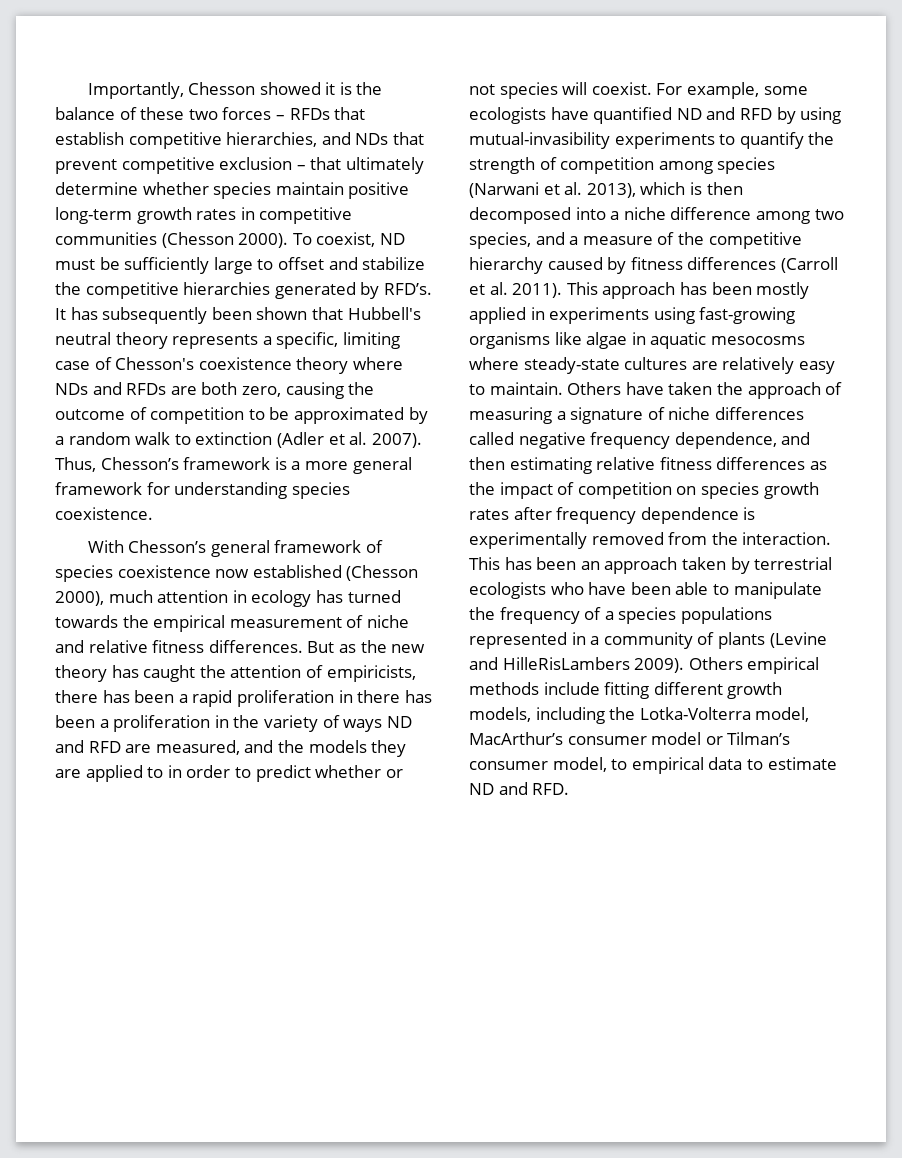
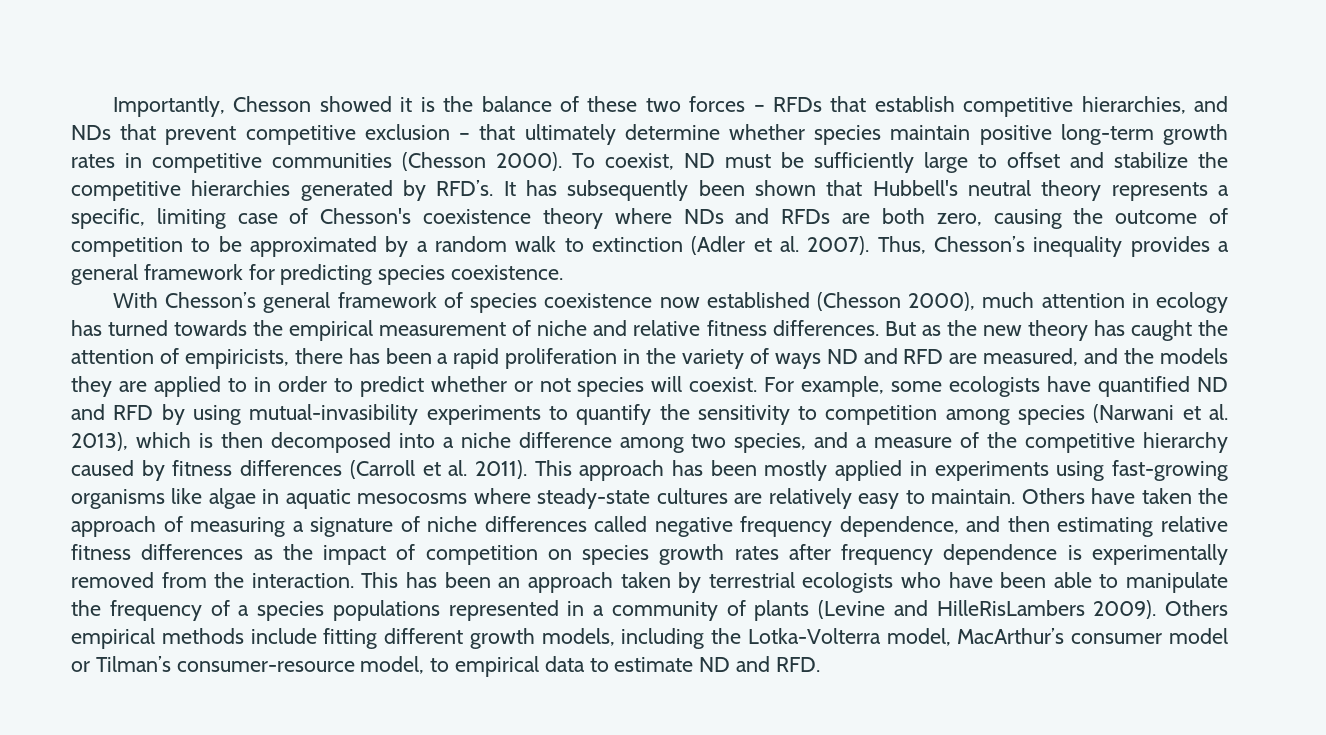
- Thus, Chesson’s framework is a more general framework for understanding species coexistence.
+ Thus, Chesson’s inequality provides a general framework for predicting species coexistence.
- But as the new theory has caught the attention of empiricists, there has been a rapid proliferation in there has been a proliferation in the variety of ways ND and RFD are measured, and the models they are applied to in order to predict whether or not species will coexist.
+ But as the new theory has caught the attention of empiricists, there has been a rapid proliferation in the variety of ways ND and RFD are measured, and the models they are applied to in order to predict whether or not species will coexist.
- For example, some ecologists have quantified ND and RFD by using mutual-invasibility experiments to quantify the strength of competition among species (Narwani et al. 2013), which is then decomposed into a niche difference among two species, and a measure of the competitive hierarchy caused by fitness differences (Carroll et al. 2011).
+ For example, some ecologists have quantified ND and RFD by using mutual-invasibility experiments to quantify the sensitivity to competition among species (Narwani et al. 2013), which is then decomposed into a niche difference among two species, and a measure of the competitive hierarchy caused by fitness differences (Carroll et al. 2011).
- Others empirical methods include fitting different growth models, including the Lotka-Volterra model, MacArthur’s consumer model or Tilman’s consumer model, to empirical data to estimate ND and RFD.
+ Others empirical methods include fitting different growth models, including the Lotka-Volterra model, MacArthur’s consumer model or Tilman’s consumer-resource model, to empirical data to estimate ND and RFD.

